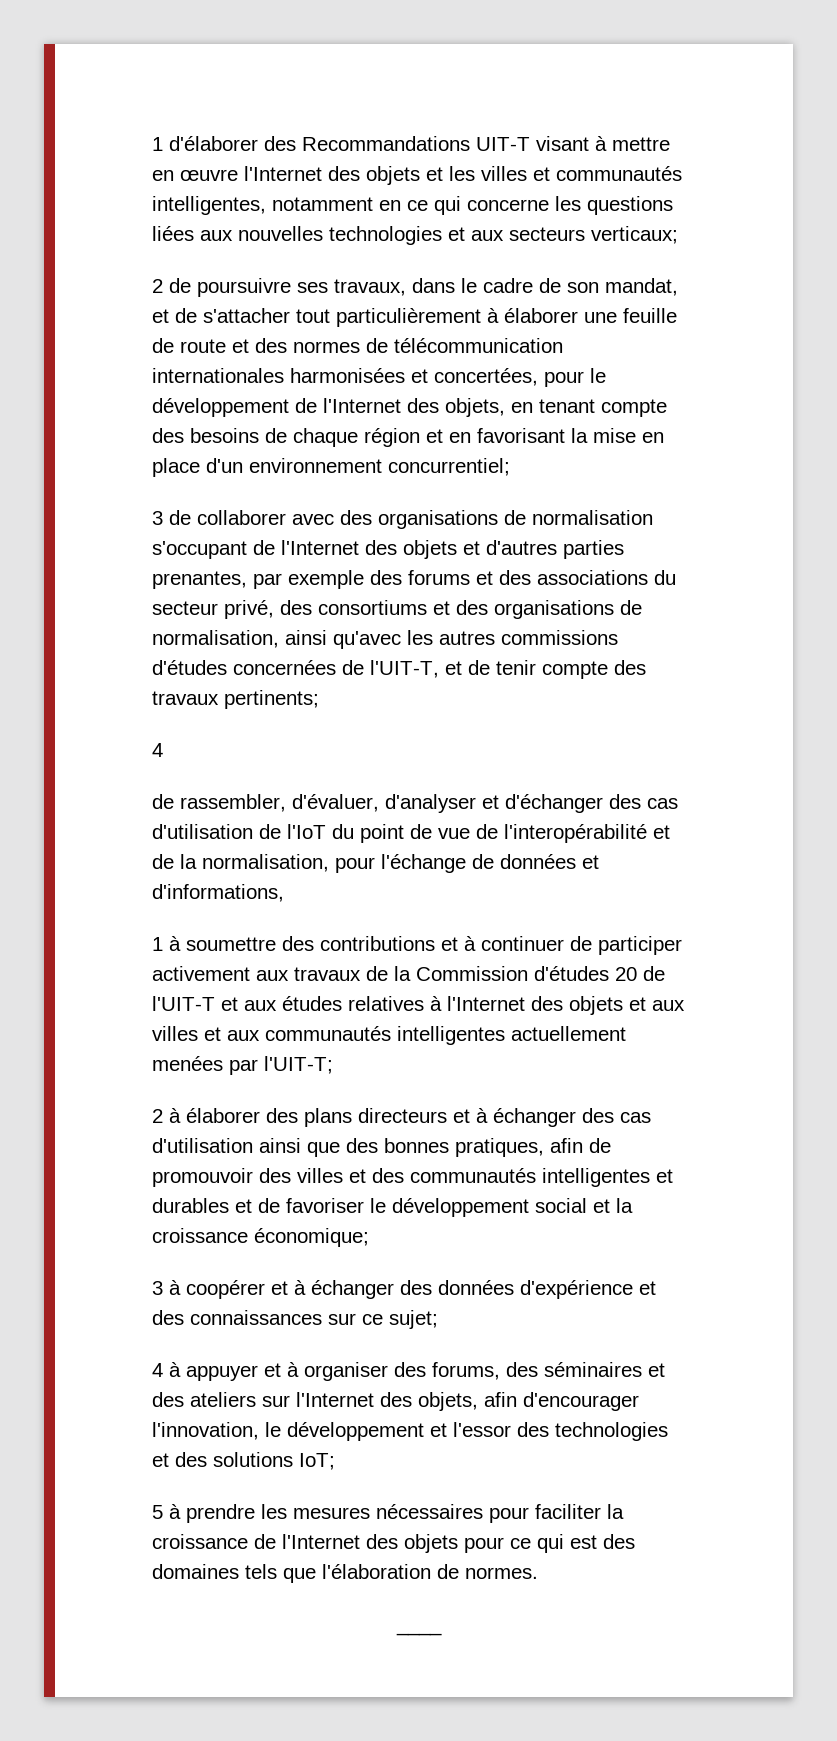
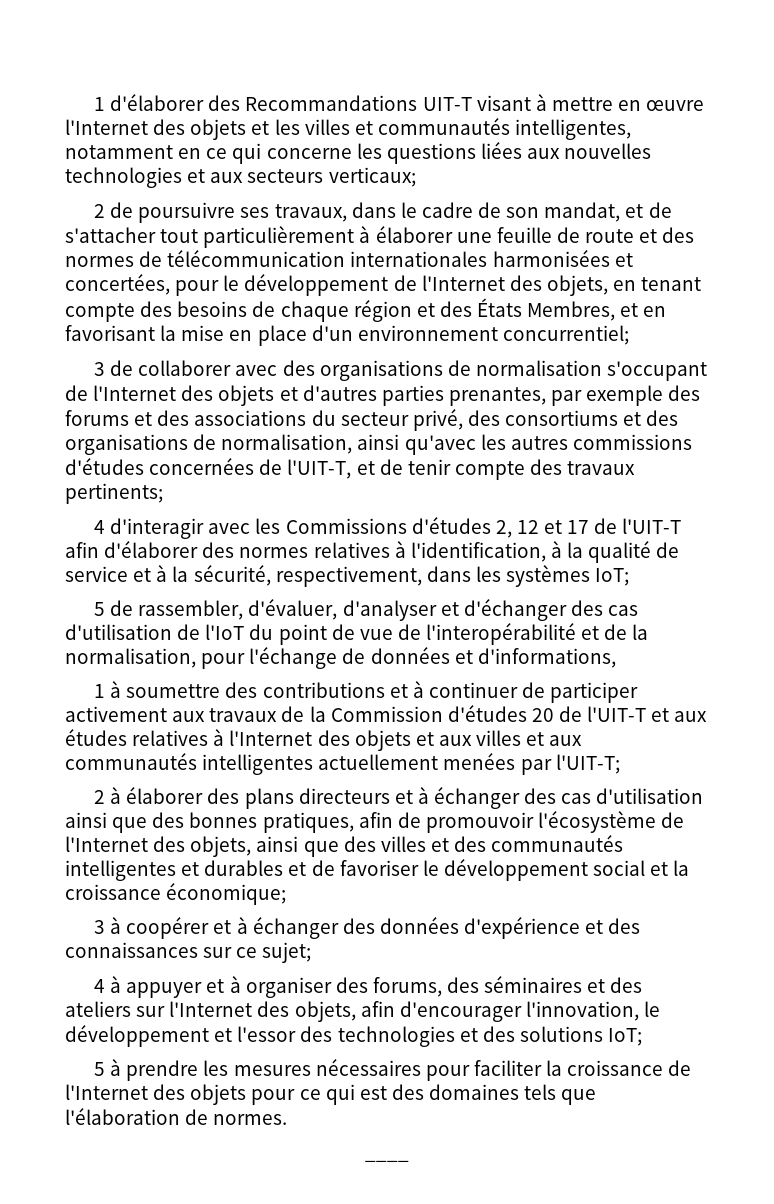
- 2 de poursuivre ses travaux, dans le cadre de son mandat, et de s'attacher tout particulièrement à élaborer une feuille de route et des normes de télécommunication internationales harmonisées et concertées, pour le développement de l'Internet des objets, en tenant compte des besoins de chaque région et en favorisant la mise en place d'un environnement concurrentiel;
+ 2 de poursuivre ses travaux, dans le cadre de son mandat, et de s'attacher tout particulièrement à élaborer une feuille de route et des normes de télécommunication internationales harmonisées et concertées, pour le développement de l'Internet des objets, en tenant compte des besoins de chaque région et des États Membres, et en favorisant la mise en place d'un environnement concurrentiel;
  3 de collaborer avec des organisations de normalisation s'occupant de l'Internet des objets et d'autres parties prenantes, par exemple des forums et des associations du secteur privé, des consortiums et des organisations de normalisation, ainsi qu'avec les autres commissions d'études concernées de l'UIT-T, et de tenir compte des travaux pertinents;
- 4
- de rassembler, d'évaluer, d'analyser et d'échanger des cas d'utilisation de l'IoT du point de vue de l'interopérabilité et de la normalisation, pour l'échange de données et d'informations,
+ 4 d'interagir avec les Commissions d'études 2, 12 et 17 de l'UIT-T afin d'élaborer des normes relatives à l'identification, à la qualité de service et à la sécurité, respectivement, dans les systèmes IoT;
+ 5 de rassembler, d'évaluer, d'analyser et d'échanger des cas d'utilisation de l'IoT du point de vue de l'interopérabilité et de la normalisation, pour l'échange de données et d'informations,
- 2 à élaborer des plans directeurs et à échanger des cas d'utilisation ainsi que des bonnes pratiques, afin de promouvoir des villes et des communautés intelligentes et durables et de favoriser le développement social et la croissance économique;
+ 2 à élaborer des plans directeurs et à échanger des cas d'utilisation ainsi que des bonnes pratiques, afin de promouvoir l'écosystème de l'Internet des objets, ainsi que des villes et des communautés intelligentes et durables et de favoriser le développement social et la croissance économique;

